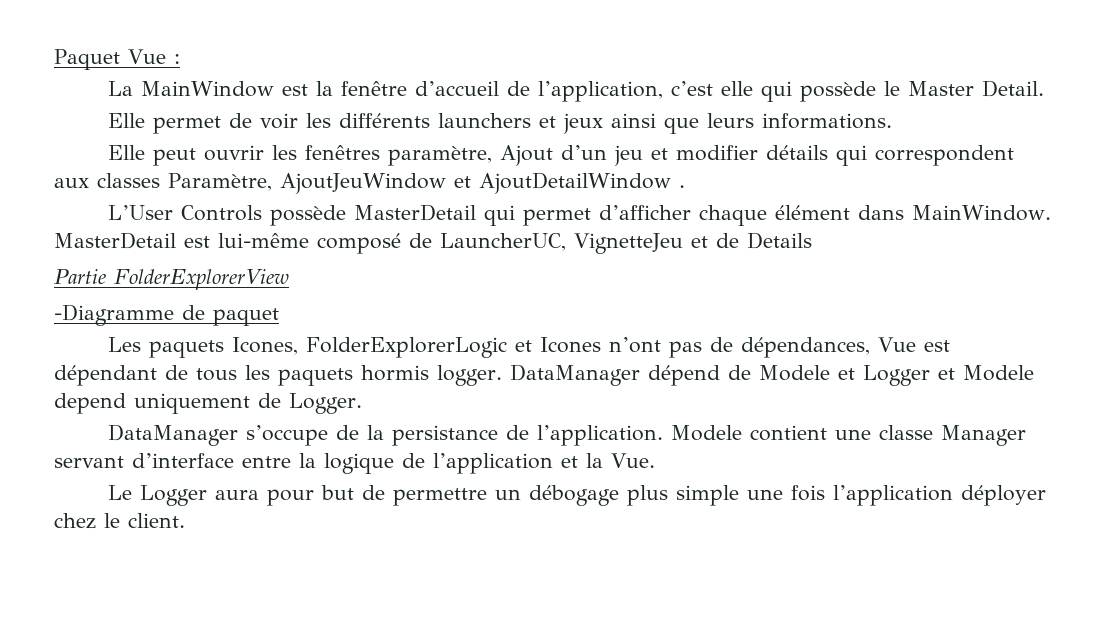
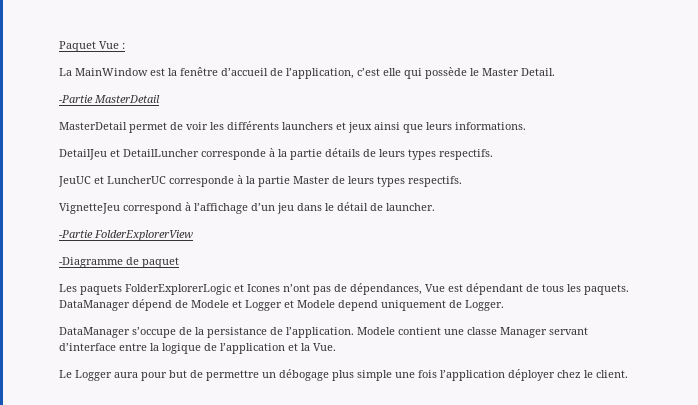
- Elle permet de voir les différents launchers et jeux ainsi que leurs informations.
+ -Partie MasterDetail
+ MasterDetail permet de voir les différents launchers et jeux ainsi que leurs informations.
- Elle peut ouvrir les fenêtres paramètre, Ajout d’un jeu et modifier détails qui correspondent aux classes Paramètre, AjoutJeuWindow et AjoutDetailWindow .
- L’User Controls possède MasterDetail qui permet d’afficher chaque élément dans MainWindow. MasterDetail est lui-même composé de LauncherUC, VignetteJeu et de Details
- Partie FolderExplorerView
+ DetailJeu et DetailLuncher corresponde à la partie détails de leurs types respectifs.
+ JeuUC et LuncherUC corresponde à la partie Master de leurs types respectifs.
+ VignetteJeu correspond à l’affichage d’un jeu dans le détail de launcher.
+ -Partie FolderExplorerView
- Les paquets Icones, FolderExplorerLogic et Icones n’ont pas de dépendances, Vue est dépendant de tous les paquets hormis logger.
+ Les paquets FolderExplorerLogic et Icones n’ont pas de dépendances, Vue est dépendant de tous les paquets.

